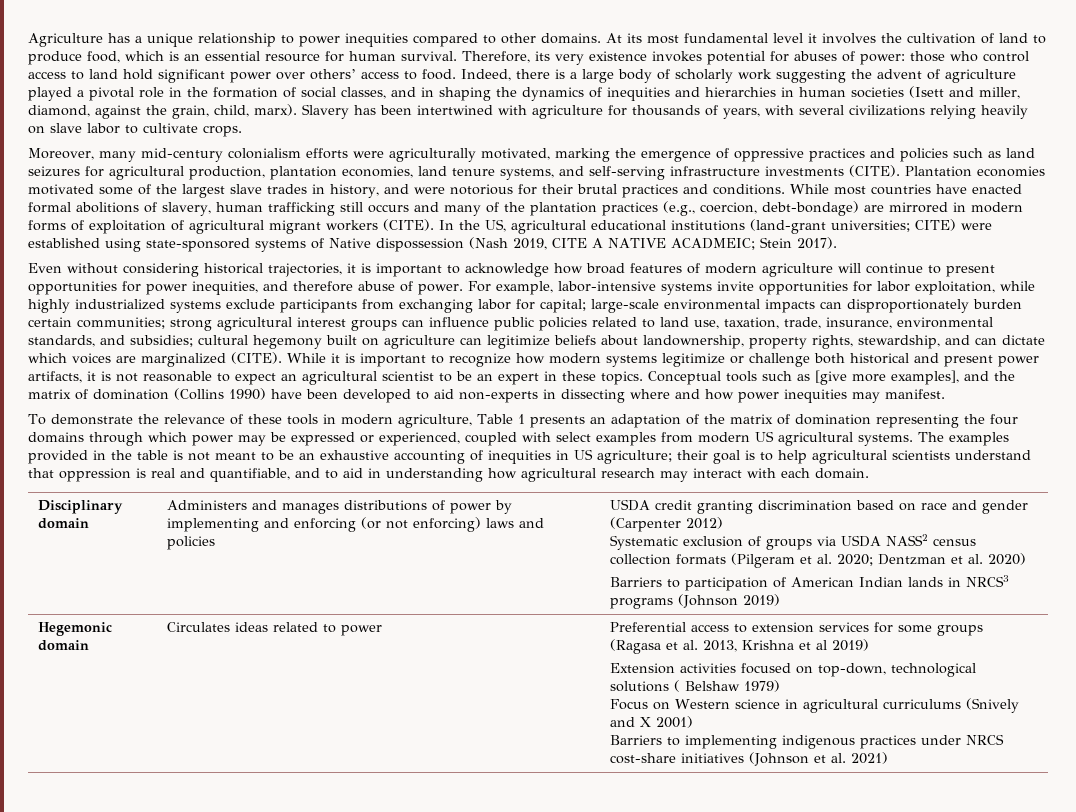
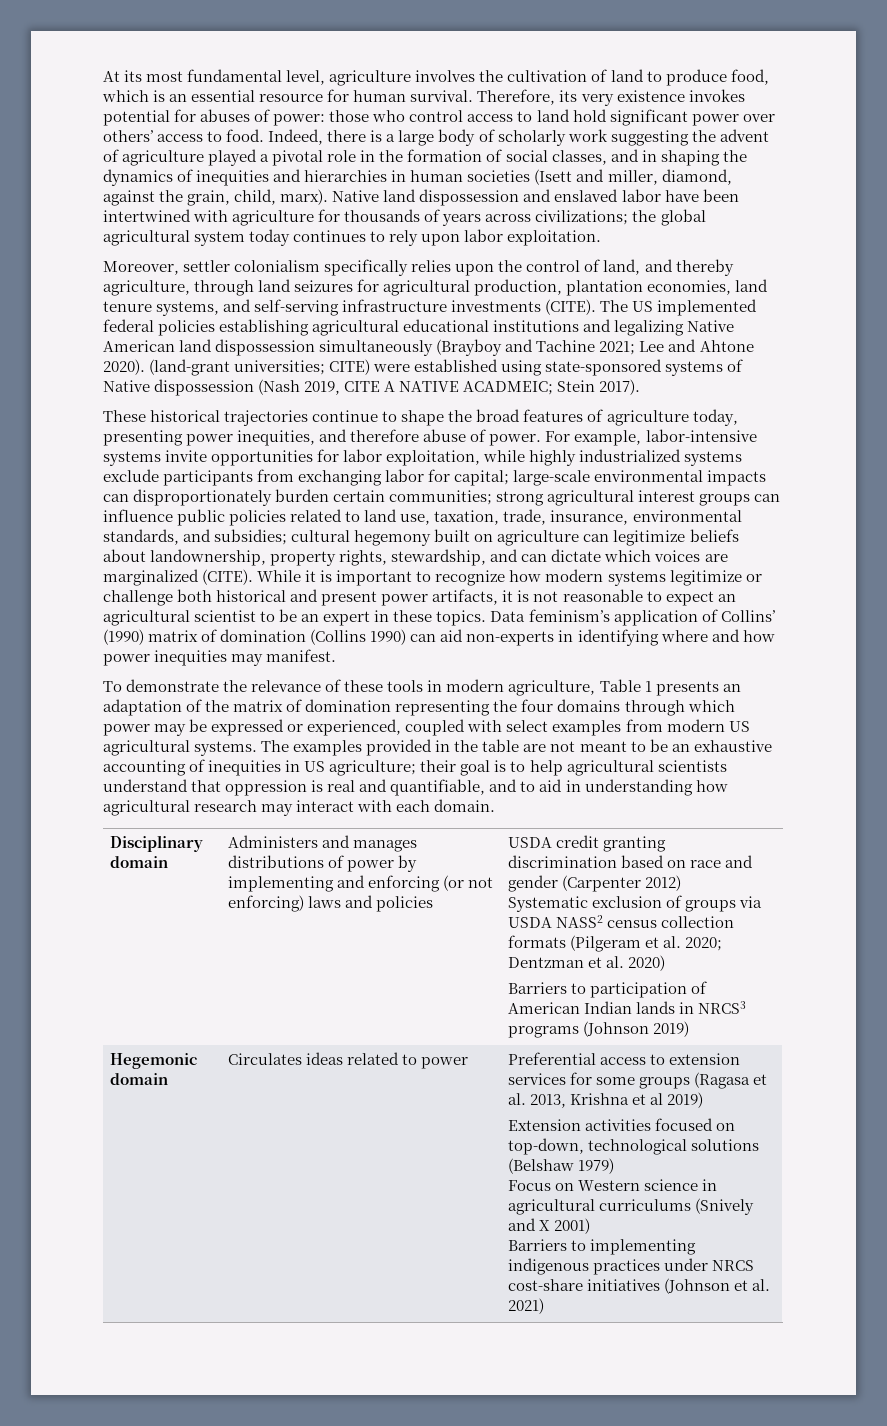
- Agriculture has a unique relationship to power inequities compared to other domains. At its most fundamental level it involves the cultivation of land to produce food, which is an essential resource for human survival.
+ At its most fundamental level, agriculture involves the cultivation of land to produce food, which is an essential resource for human survival.
- Slavery has been intertwined with agriculture for thousands of years, with several civilizations relying heavily on slave labor to cultivate crops.
- Moreover, many mid-century colonialism efforts were agriculturally motivated, marking the emergence of oppressive practices and policies such as land seizures for agricultural production, plantation economies, land tenure systems, and self-serving infrastructure investments (CITE).
+ Native land dispossession and enslaved labor have been intertwined with agriculture for thousands of years across civilizations; the global agricultural system today continues to rely upon labor exploitation.
+ Moreover, settler colonialism specifically relies upon the control of land, and thereby agriculture, through land seizures for agricultural production, plantation economies, land tenure systems, and self-serving infrastructure investments (CITE).
- Plantation economies motivated some of the largest slave trades in history, and were notorious for their brutal practices and conditions. While most countries have enacted formal abolitions of slavery, human trafficking still occurs and many of the plantation practices (e.g., coercion, debt-bondage) are mirrored in modern forms of exploitation of agricultural migrant workers (CITE). In the US, agricultural educational institutions (land-grant universities; CITE) were established using state-sponsored systems of Native dispossession (Nash 2019, CITE A NATIVE ACADMEIC; Stein 2017).
+ The US implemented federal policies establishing agricultural educational institutions and legalizing Native American land dispossession simultaneously (Brayboy and Tachine 2021; Lee and Ahtone 2020). (land-grant universities; CITE) were established using state-sponsored systems of Native dispossession (Nash 2019, CITE A NATIVE ACADMEIC; Stein 2017).
- Even without considering historical trajectories, it is important to acknowledge how broad features of modern agriculture will continue to present opportunities for power inequities, and therefore abuse of power.
+ These historical trajectories continue to shape the broad features of agriculture today, presenting power inequities, and therefore abuse of power.
- Conceptual tools such as [give more examples], and the matrix of domination (Collins 1990) have been developed to aid non-experts in dissecting where and how power inequities may manifest.
+ Data feminism’s application of Collins’ (1990) matrix of domination (Collins 1990) can aid non-experts in identifying where and how power inequities may manifest.
- The examples provided in the table is not meant to be an exhaustive accounting of inequities in US agriculture; their goal is to help agricultural scientists understand that oppression is real and quantifiable, and to aid in understanding how agricultural research may interact with each domain.
+ The examples provided in the table are not meant to be an exhaustive accounting of inequities in US agriculture; their goal is to help agricultural scientists understand that oppression is real and quantifiable, and to aid in understanding how agricultural research may interact with each domain.
- Extension activities focused on top-down, technological solutions ( Belshaw 1979)
+ Extension activities focused on top-down, technological solutions (Belshaw 1979)

